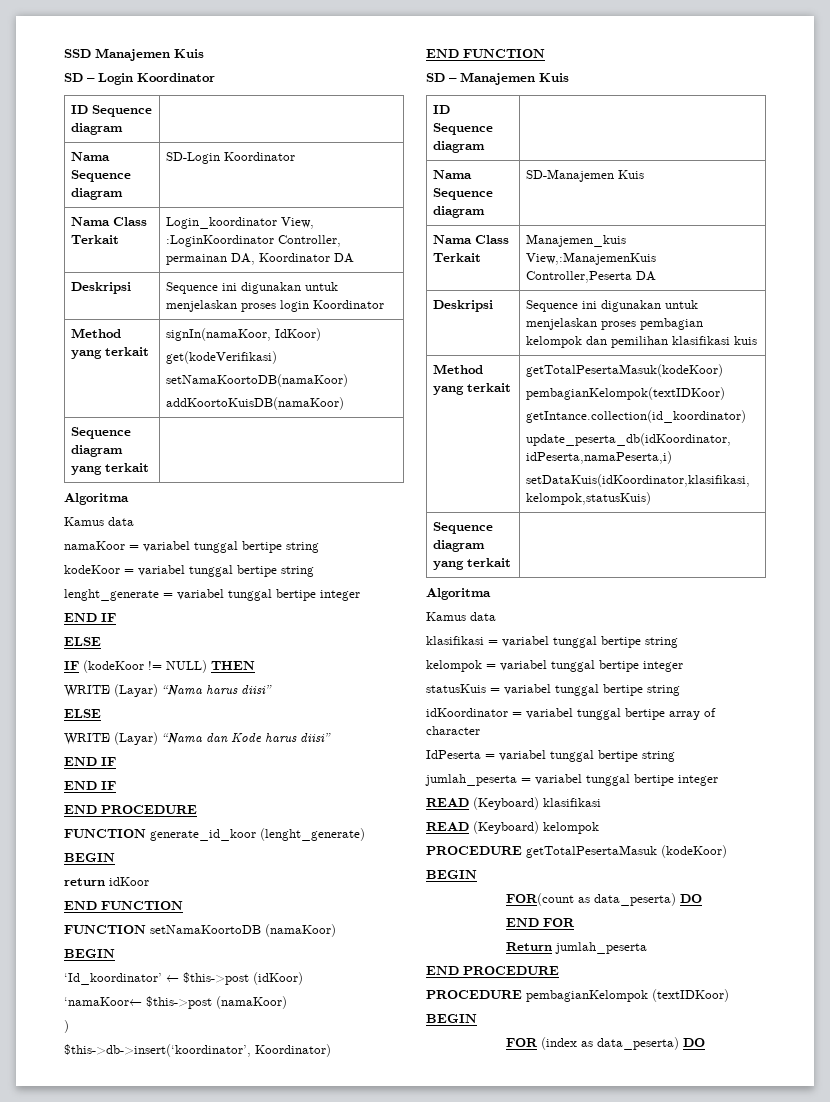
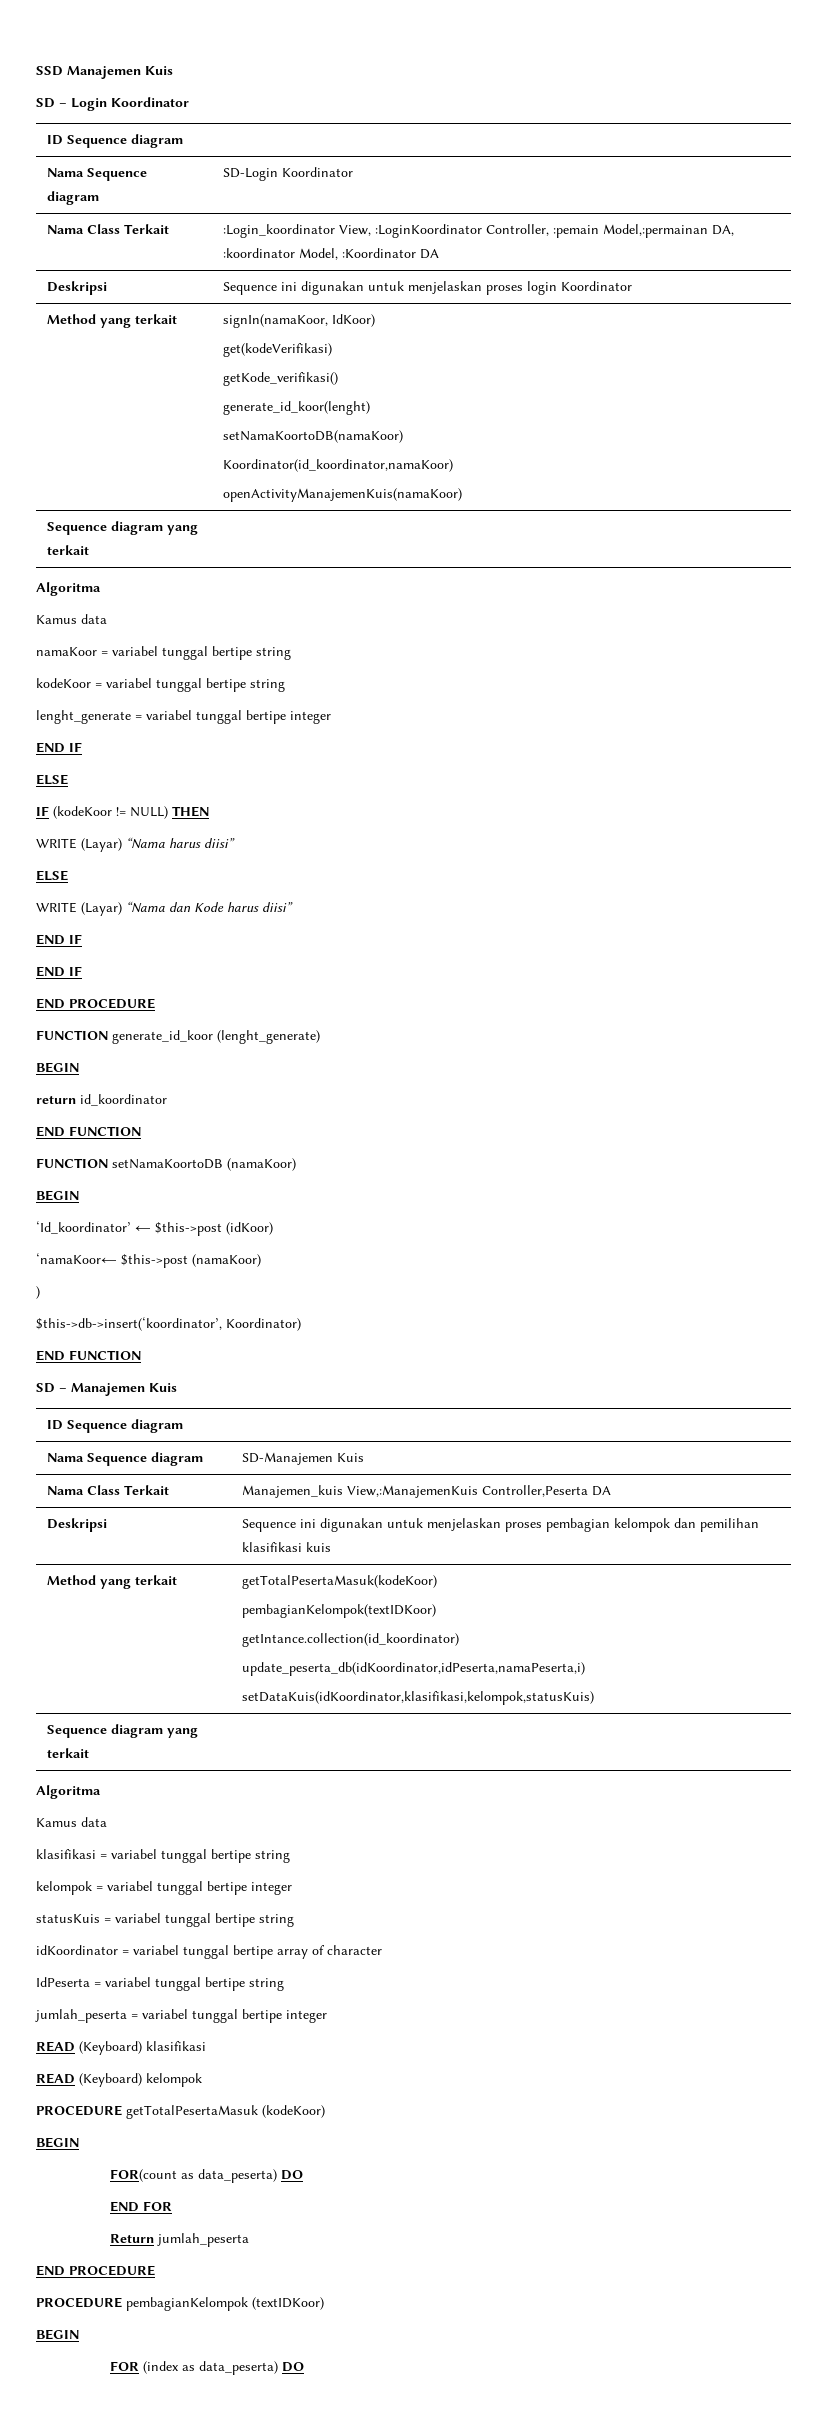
- Nama Class Terkait | Login_koordinator View, :LoginKoordinator Controller, permainan DA, Koordinator DA
+ Nama Class Terkait | :Login_koordinator View, :LoginKoordinator Controller, :pemain Model,:permainan DA, :koordinator Model, :Koordinator DA
  Method yang terkait | signIn(namaKoor, IdKoor)
  get(kodeVerifikasi)
+ getKode_verifikasi()
+ generate_id_koor(lenght)
  setNamaKoortoDB(namaKoor)
- addKoortoKuisDB(namaKoor)
+ Koordinator(id_koordinator,namaKoor)
+ openActivityManajemenKuis(namaKoor)
- return idKoor
+ return id_koordinator

